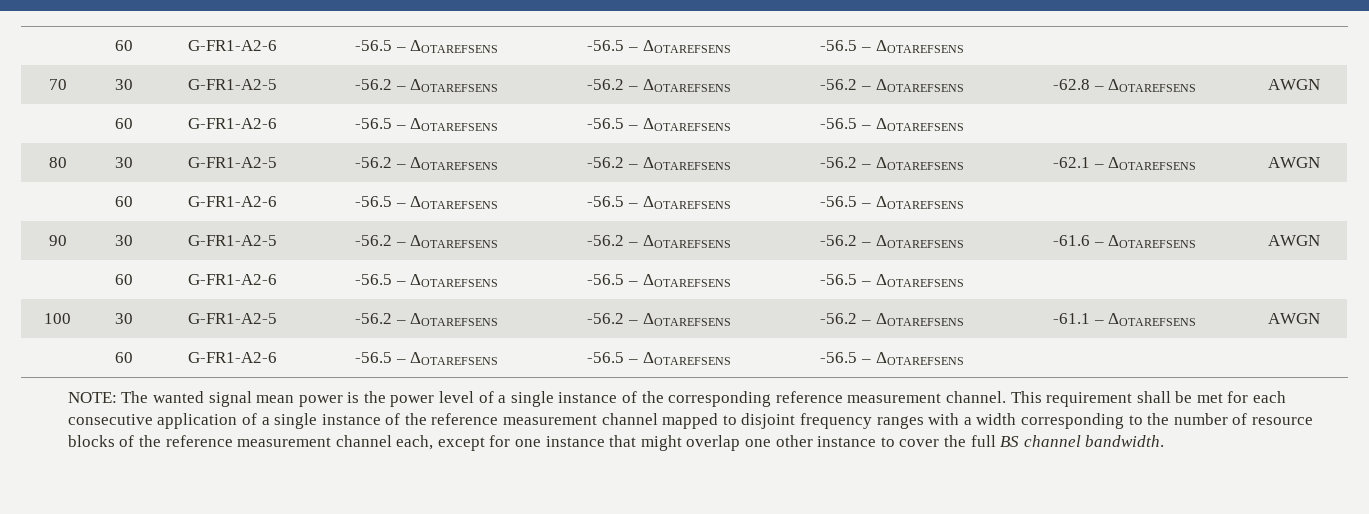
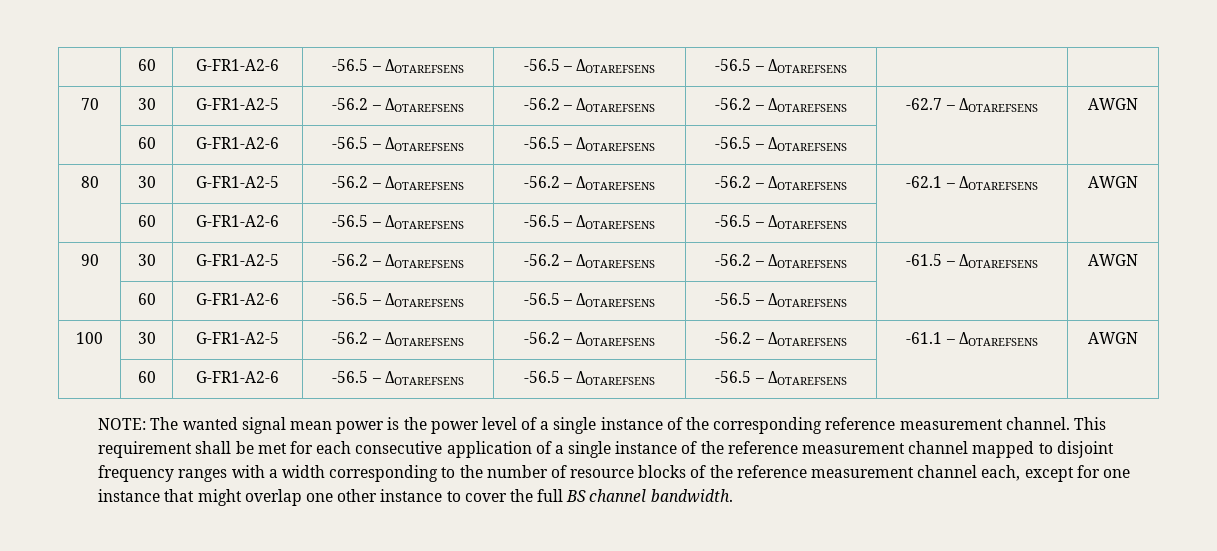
- 70 | 30 | G-FR1-A2-5 | -56.2 – ΔOTAREFSENS | -56.2 – ΔOTAREFSENS | -56.2 – ΔOTAREFSENS | -62.8 – ΔOTAREFSENS | AWGN
+ 70 | 30 | G-FR1-A2-5 | -56.2 – ΔOTAREFSENS | -56.2 – ΔOTAREFSENS | -56.2 – ΔOTAREFSENS | -62.7 – ΔOTAREFSENS | AWGN
- 90 | 30 | G-FR1-A2-5 | -56.2 – ΔOTAREFSENS | -56.2 – ΔOTAREFSENS | -56.2 – ΔOTAREFSENS | -61.6 – ΔOTAREFSENS | AWGN
+ 90 | 30 | G-FR1-A2-5 | -56.2 – ΔOTAREFSENS | -56.2 – ΔOTAREFSENS | -56.2 – ΔOTAREFSENS | -61.5 – ΔOTAREFSENS | AWGN

